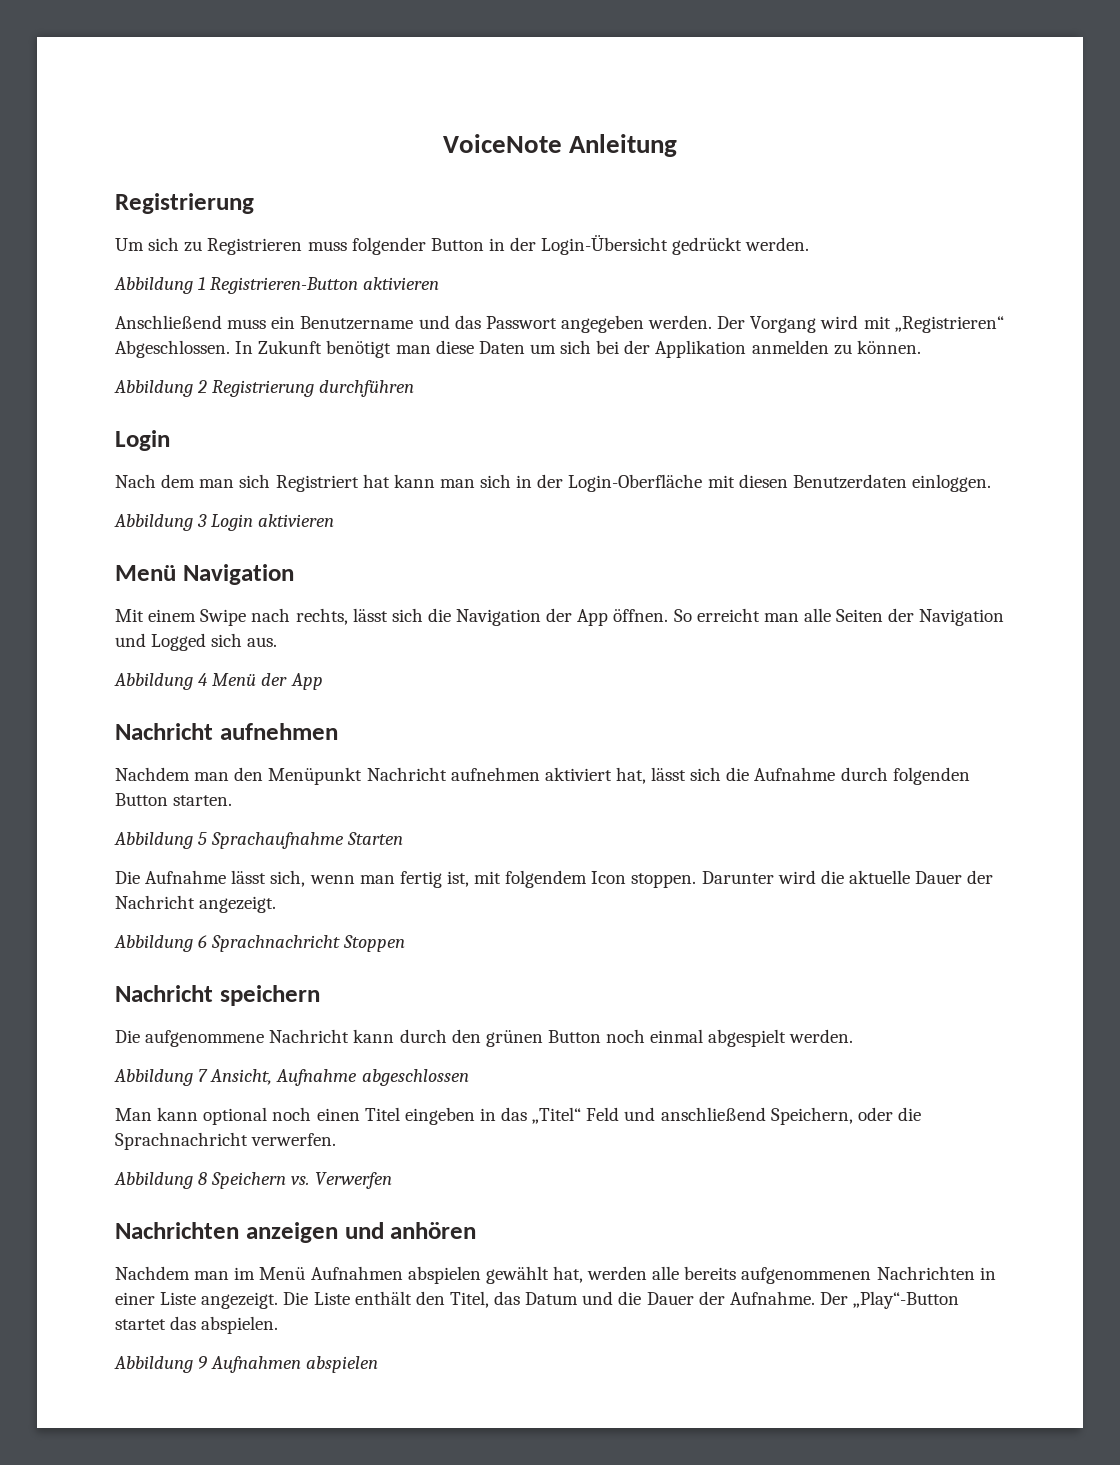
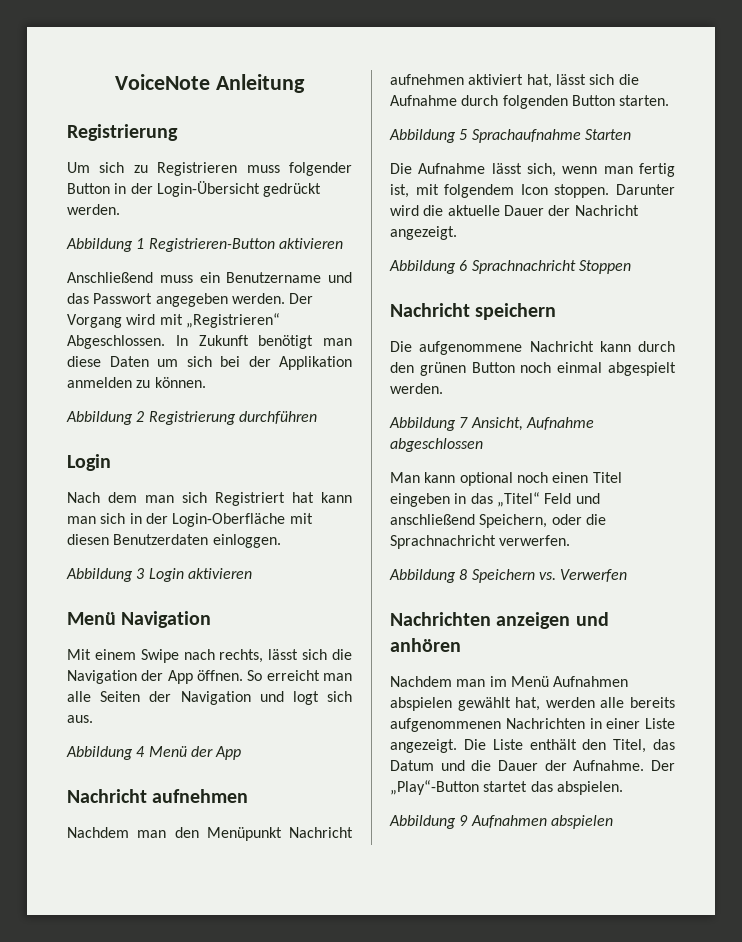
- So erreicht man alle Seiten der Navigation und Logged sich aus.
+ So erreicht man alle Seiten der Navigation und logt sich aus.

